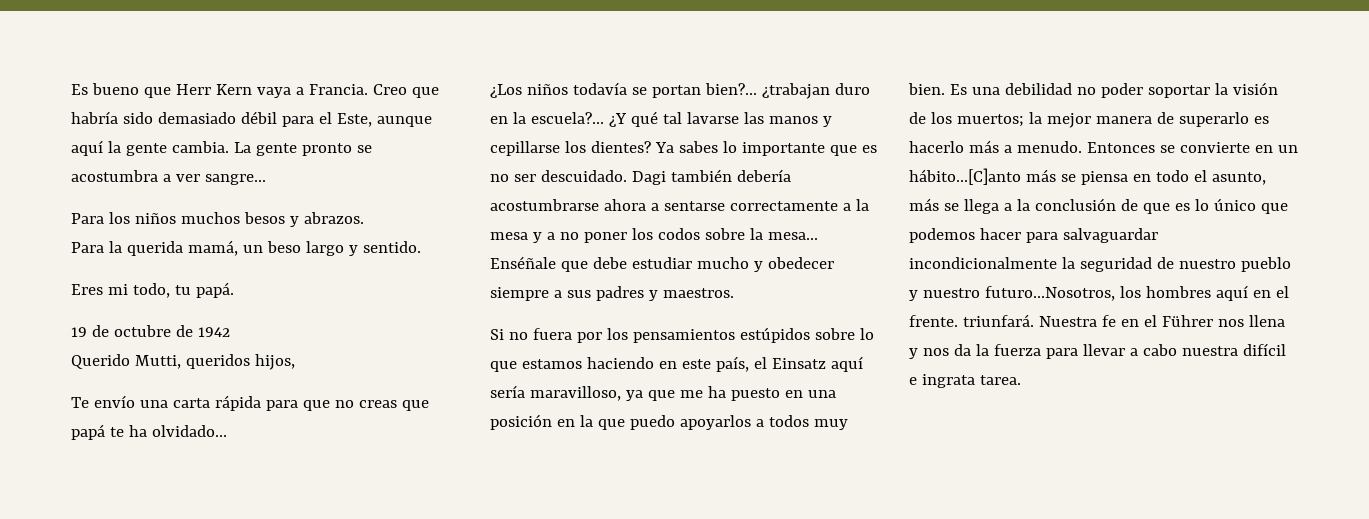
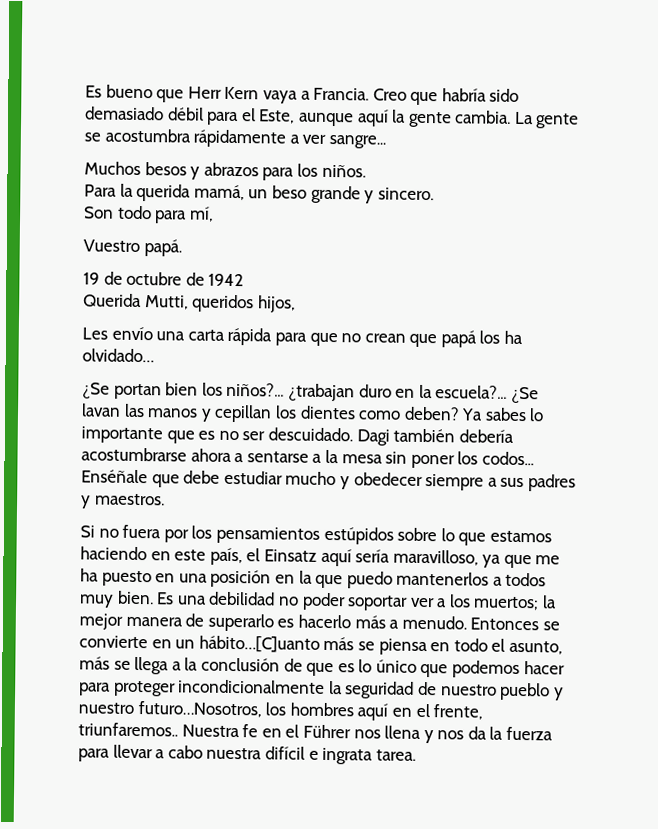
- La gente pronto se acostumbra a ver sangre...
+ La gente se acostumbra rápidamente a ver sangre...
- Para los niños muchos besos y abrazos.
+ Muchos besos y abrazos para los niños.
- Para la querida mamá, un beso largo y sentido.
- Eres mi todo, tu papá.
+ Para la querida mamá, un beso grande y sincero.
+ Son todo para mí,
+ Vuestro papá.
- Querido Mutti, queridos hijos,
+ Querida Mutti, queridos hijos,
- Te envío una carta rápida para que no creas que papá te ha olvidado…
+ Les envío una carta rápida para que no crean que papá los ha olvidado…
- ¿Los niños todavía se portan bien?...
+ ¿Se portan bien los niños?...
- ¿Y qué tal lavarse las manos y cepillarse los dientes?
+ ¿Se lavan las manos y cepillan los dientes como deben?
- Dagi también debería acostumbrarse ahora a sentarse correctamente a la mesa y a no poner los codos sobre la mesa...
+ Dagi también debería acostumbrarse ahora a sentarse a la mesa sin poner los codos...
- Si no fuera por los pensamientos estúpidos sobre lo que estamos haciendo en este país, el Einsatz aquí sería maravilloso, ya que me ha puesto en una posición en la que puedo apoyarlos a todos muy bien.
+ Si no fuera por los pensamientos estúpidos sobre lo que estamos haciendo en este país, el Einsatz aquí sería maravilloso, ya que me ha puesto en una posición en la que puedo mantenerlos a todos muy bien.
- Es una debilidad no poder soportar la visión de los muertos; la mejor manera de superarlo es hacerlo más a menudo.
+ Es una debilidad no poder soportar ver a los muertos; la mejor manera de superarlo es hacerlo más a menudo.
- Entonces se convierte en un hábito…[C]anto más se piensa en todo el asunto, más se llega a la conclusión de que es lo único que podemos hacer para salvaguardar incondicionalmente la seguridad de nuestro pueblo y nuestro futuro…Nosotros, los hombres aquí en el frente. triunfará.
+ Entonces se convierte en un hábito…[C]uanto más se piensa en todo el asunto, más se llega a la conclusión de que es lo único que podemos hacer para proteger incondicionalmente la seguridad de nuestro pueblo y nuestro futuro…Nosotros, los hombres aquí en el frente, triunfaremos..

